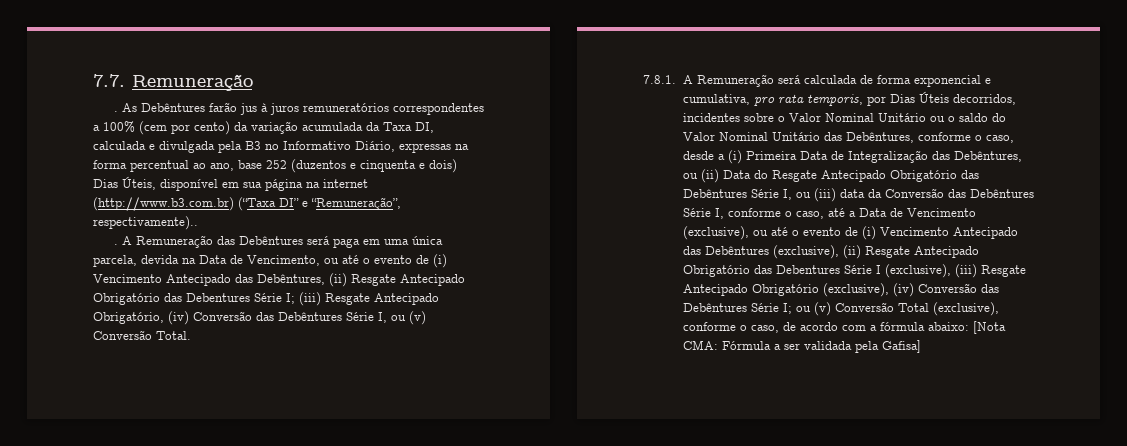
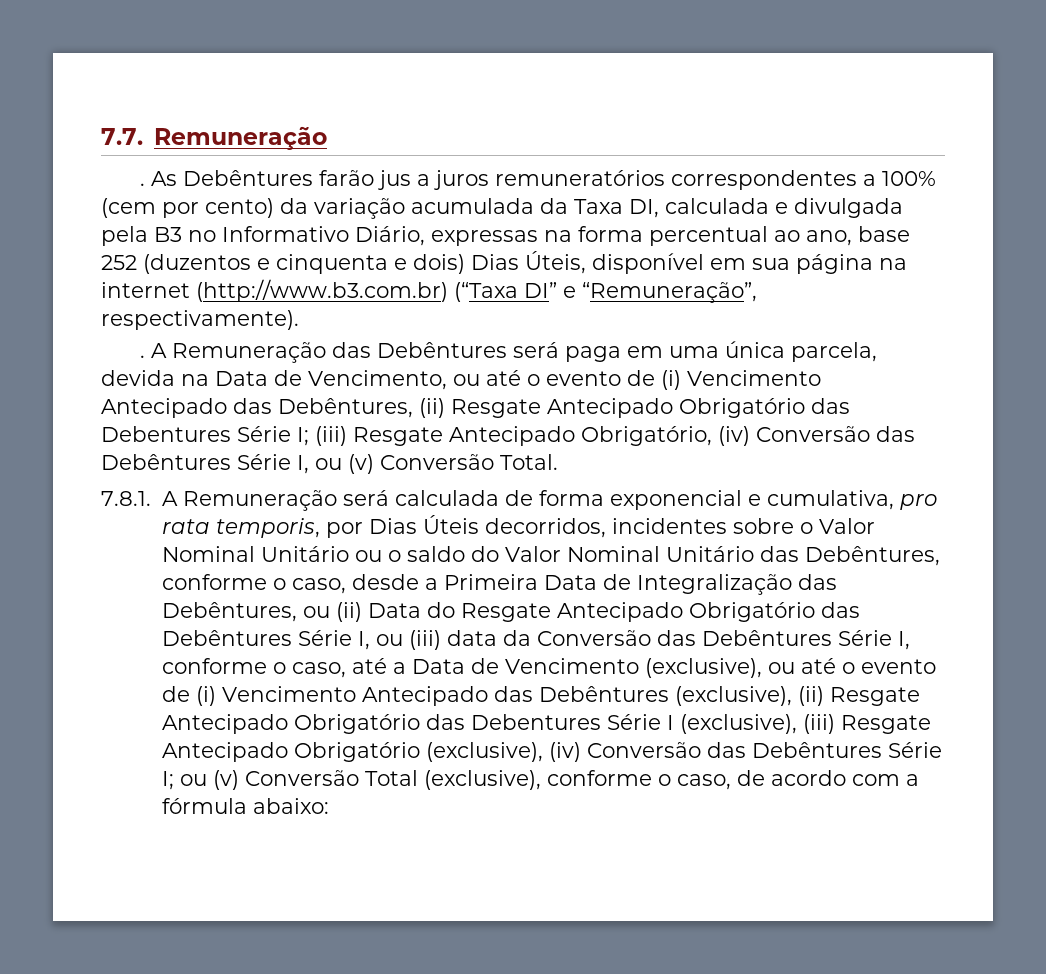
- As Debêntures farão jus à juros remuneratórios correspondentes a 100% (cem por cento) da variação acumulada da Taxa DI, calculada e divulgada pela B3 no Informativo Diário, expressas na forma percentual ao ano, base 252 (duzentos e cinquenta e dois) Dias Úteis, disponível em sua página na internet (http://www.b3.com.br) (“Taxa DI” e “Remuneração”, respectivamente)..
+ As Debêntures farão jus a juros remuneratórios correspondentes a 100% (cem por cento) da variação acumulada da Taxa DI, calculada e divulgada pela B3 no Informativo Diário, expressas na forma percentual ao ano, base 252 (duzentos e cinquenta e dois) Dias Úteis, disponível em sua página na internet (http://www.b3.com.br) (“Taxa DI” e “Remuneração”, respectivamente).
- 7.8.1. A Remuneração será calculada de forma exponencial e cumulativa, pro rata temporis, por Dias Úteis decorridos, incidentes sobre o Valor Nominal Unitário ou o saldo do Valor Nominal Unitário das Debêntures, conforme o caso, desde a (i) Primeira Data de Integralização das Debêntures, ou (ii) Data do Resgate Antecipado Obrigatório das Debêntures Série I, ou (iii) data da Conversão das Debêntures Série I, conforme o caso, até a Data de Vencimento (exclusive), ou até o evento de (i) Vencimento Antecipado das Debêntures (exclusive), (ii) Resgate Antecipado Obrigatório das Debentures Série I (exclusive), (iii) Resgate Antecipado Obrigatório (exclusive), (iv) Conversão das Debêntures Série I;
+ 7.8.1. A Remuneração será calculada de forma exponencial e cumulativa, pro rata temporis, por Dias Úteis decorridos, incidentes sobre o Valor Nominal Unitário ou o saldo do Valor Nominal Unitário das Debêntures, conforme o caso, desde a Primeira Data de Integralização das Debêntures, ou (ii) Data do Resgate Antecipado Obrigatório das Debêntures Série I, ou (iii) data da Conversão das Debêntures Série I, conforme o caso, até a Data de Vencimento (exclusive), ou até o evento de (i) Vencimento Antecipado das Debêntures (exclusive), (ii) Resgate Antecipado Obrigatório das Debentures Série I (exclusive), (iii) Resgate Antecipado Obrigatório (exclusive), (iv) Conversão das Debêntures Série I;
- [Nota CMA: Fórmula a ser validada pela Gafisa]

